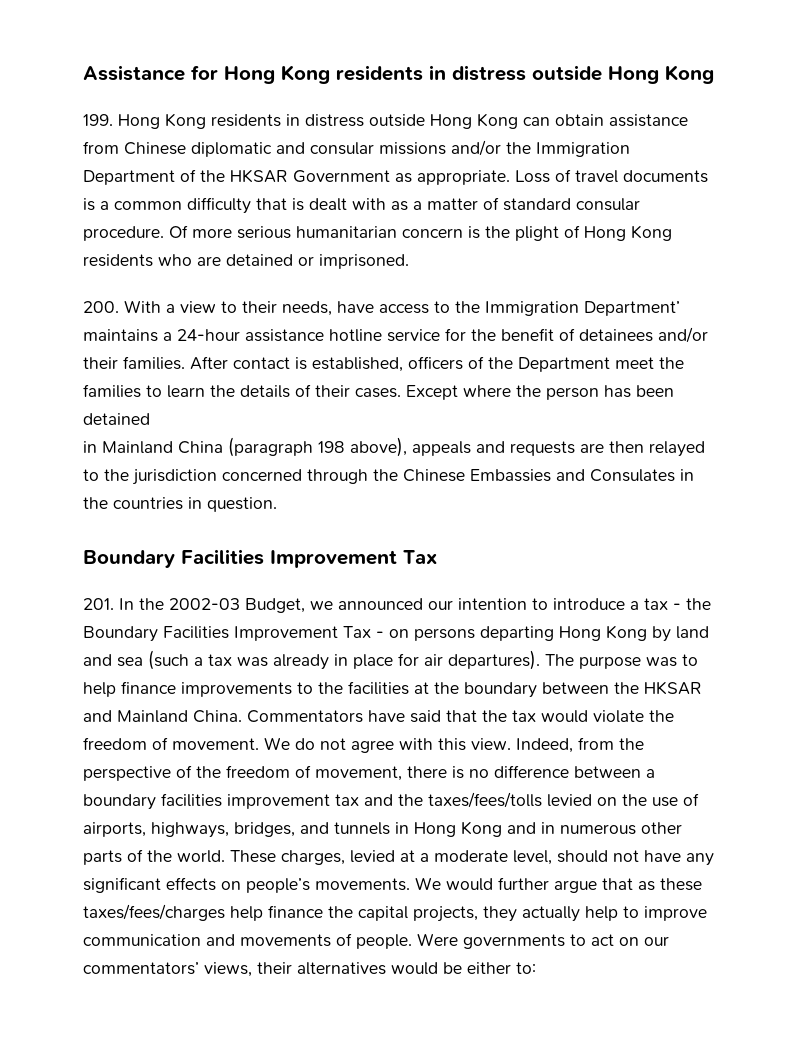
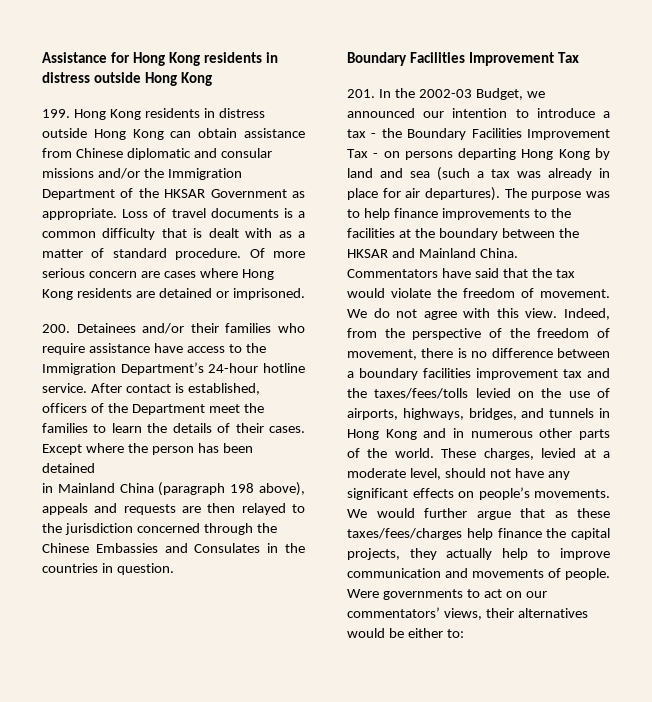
- Loss of travel documents is a common difficulty that is dealt with as a matter of standard consular procedure.
+ Loss of travel documents is a common difficulty that is dealt with as a matter of standard procedure.
- Of more serious humanitarian concern is the plight of Hong Kong residents who are detained or imprisoned.
+ Of more serious concern are cases where Hong Kong residents are detained or imprisoned.
- 200. With a view to their needs, have access to the Immigration Department’ maintains a 24-hour assistance hotline service for the benefit of detainees and/or their families.
+ 200. Detainees and/or their families who require assistance have access to the Immigration Department’s 24-hour hotline service.

